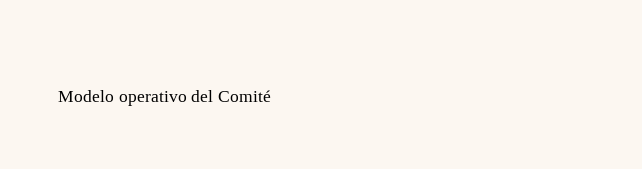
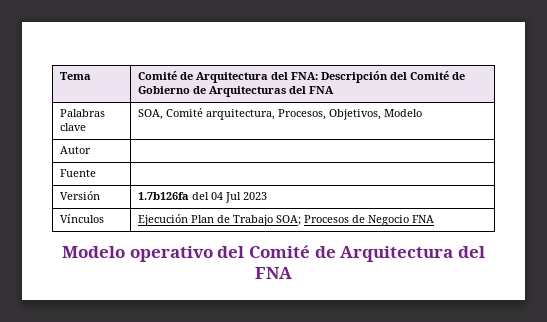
- Modelo operativo del Comité
+ Tema | Comité de Arquitectura del FNA: Descripción del Comité de Gobierno de Arquitecturas del FNA
+ Palabras clave | SOA, Comité arquitectura, Procesos, Objetivos, Modelo
+ Autor |
+ Fuente |
+ Versión | 1.7b126fa del 04 Jul 2023
+ Vínculos | Ejecución Plan de Trabajo SOA; Procesos de Negocio FNA
+ Modelo operativo del Comité de Arquitectura del FNA

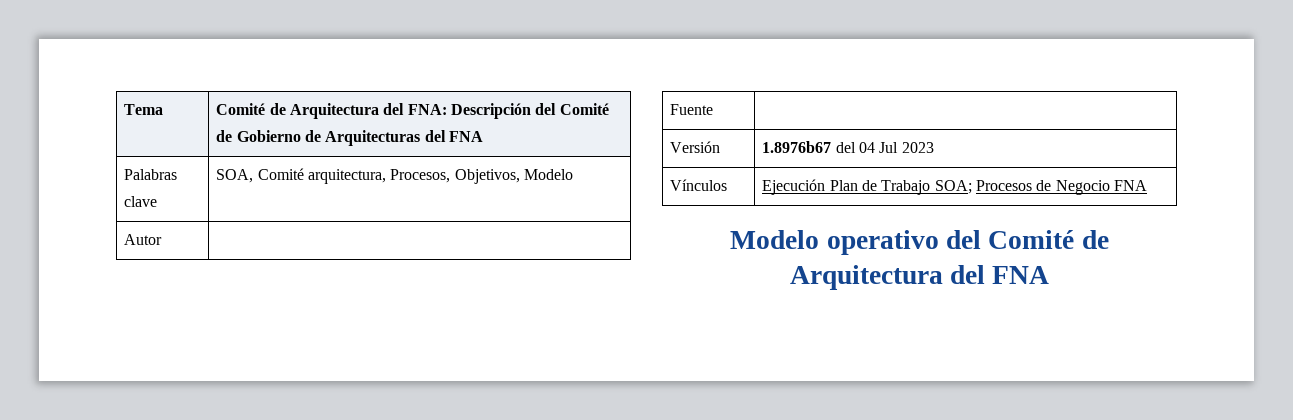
- Versión | 1.7b126fa del 04 Jul 2023
+ Versión | 1.8976b67 del 04 Jul 2023

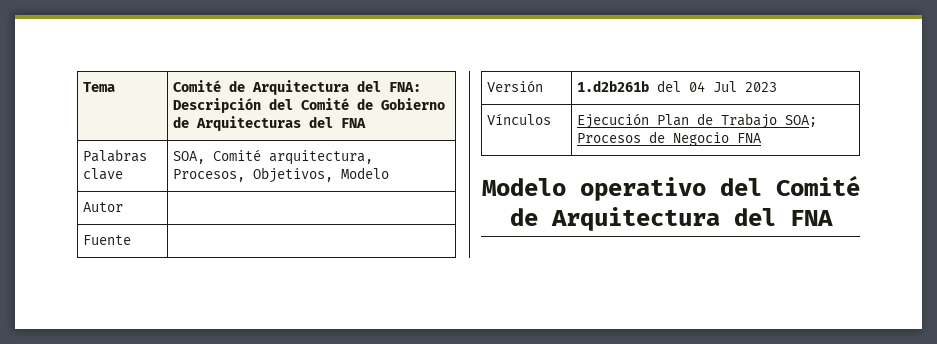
- Versión | 1.8976b67 del 04 Jul 2023
+ Versión | 1.d2b261b del 04 Jul 2023

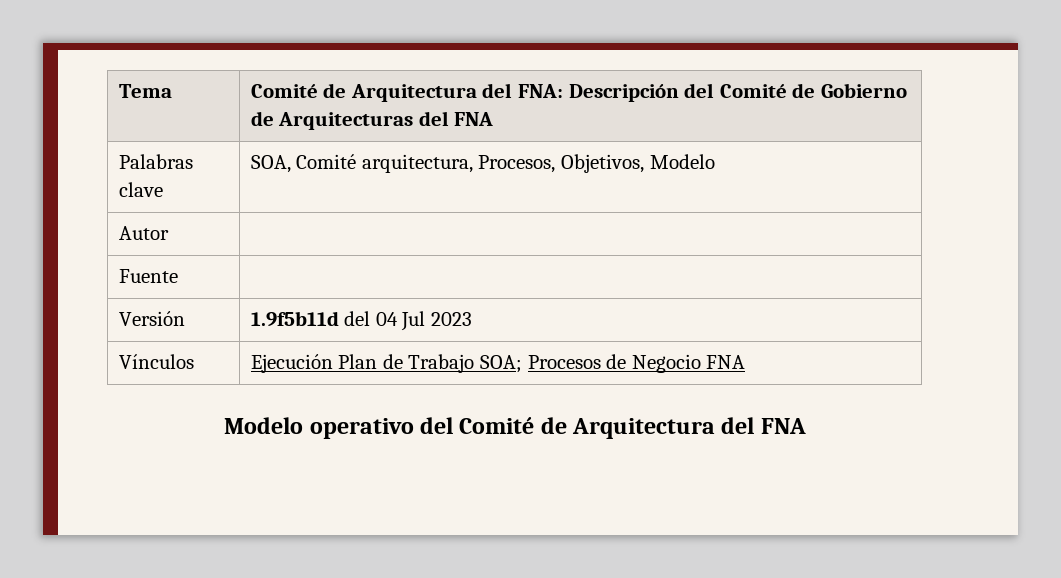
- Versión | 1.d2b261b del 04 Jul 2023
+ Versión | 1.9f5b11d del 04 Jul 2023

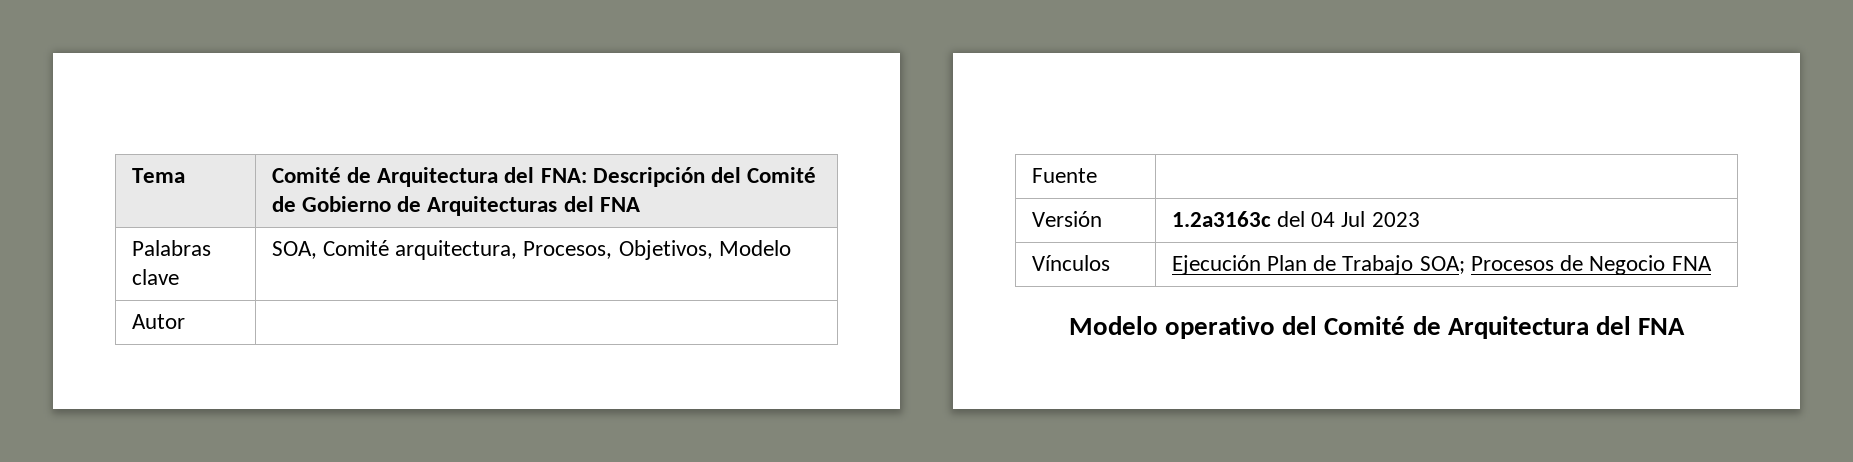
- Versión | 1.9f5b11d del 04 Jul 2023
+ Versión | 1.2a3163c del 04 Jul 2023

